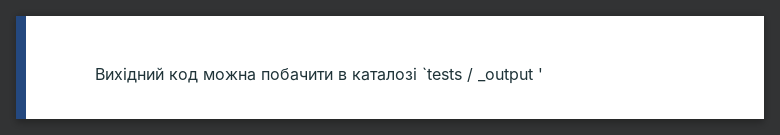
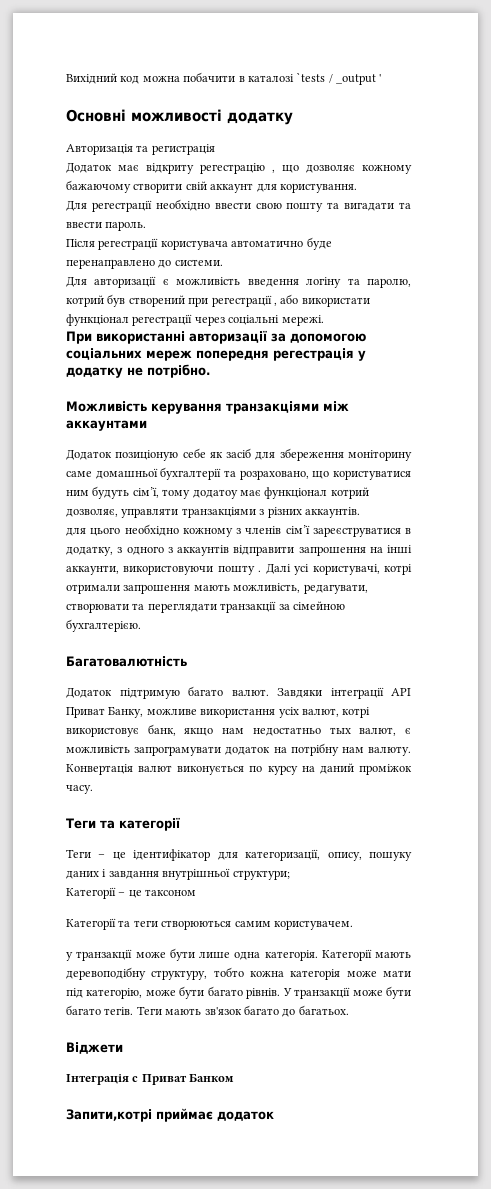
+ Основні можливості додатку
+ Авторизація та регистрація
+ Додаток має відкриту регестрацію , що дозволяє кожному бажаючому створити свій аккаунт для користування.
+ Для регестрації необхідно ввести свою пошту та вигадати та ввести пароль.
+ Після регестрації користувача автоматично буде перенаправлено до системи.
+ Для авторизації є можливість введення логіну та паролю, котрий був створений при регестрації , або використати функціонал регестрації через соціальні мережі.
+ При використанні авторизації за допомогою соціальних мереж попередня регестрація у додатку не потрібно.
+ Можливість керування транзакціями між аккаунтами
+ Додаток позиціоную себе як засіб для збереження моніторину саме домашньої бухгалтерії та розраховано, що користуватися ним будуть сім’ї, тому додатоу має функціонал котрий дозволяє, управляти транзакціями з різних аккаунтів.
+ для цього необхідно кожному з членів сім’ї зареєструватися в додатку, з одного з аккаунтів відправити запрошення на інші аккаунти, використовуючи пошту . Далі усі користувачі, котрі отримали запрошення мають можливість, редагувати, створювати та переглядати транзакції за сімейною бухгалтерією.
+ Багатовалютність
+ Додаток підтримую багато валют. Завдяки інтеграції API Приват Банку, можливе використання усіх валют, котрі використовує банк, якщо нам недостатньо тых валют, є можливість запрограмувати додаток на потрібну нам валюту. Конвертація валют виконується по курсу на даний проміжок часу.
+ Теги та категорії
+ Теги – це ідентифікатор для категоризації, опису, пошуку даних і завдання внутрішньої структури;
+ Категорії – це таксоном
+ Категорії та теги створюються самим користувачем.
+ у транзакції може бути лише одна категорія. Категорії мають деревоподібну структуру, тобто кожна категорія може мати під категорію, може бути багато рівнів. У транзакції може бути багато тегів. Теги мають зв'язок багато до багатьох.
+ Віджети
+ Інтеграція с Приват Банком
+ Запити,котрі приймає додаток

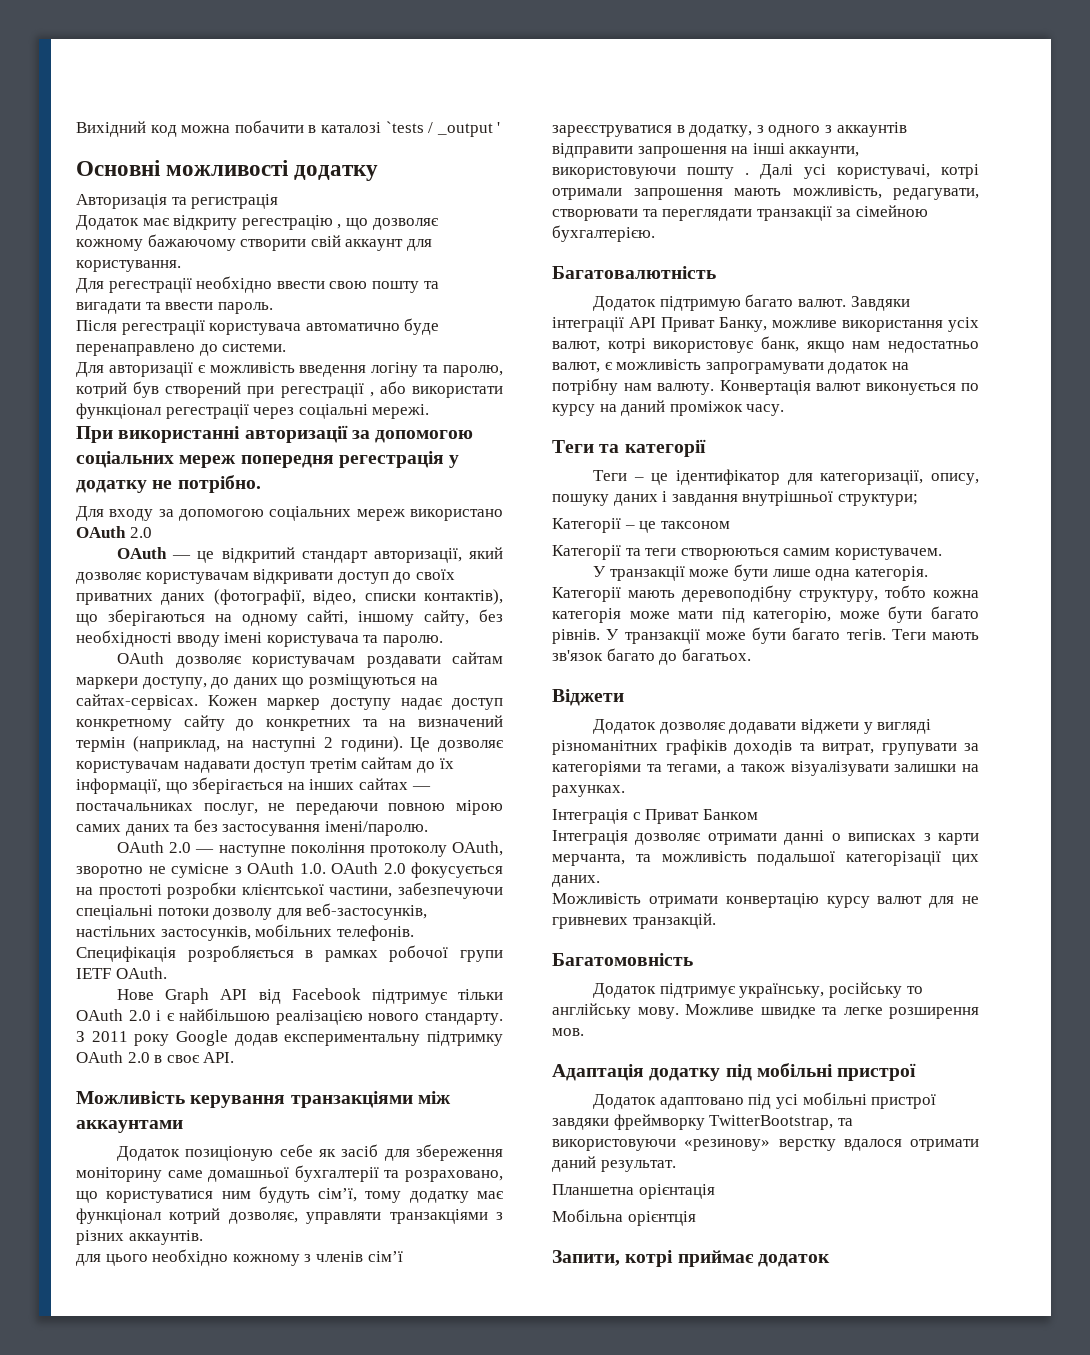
+ Для входу за допомогою соціальних мереж використано OAuth 2.0
+ OAuth — це відкритий стандарт авторизації, який дозволяє користувачам відкривати доступ до своїх приватних даних (фотографії, відео, списки контактів), що зберігаються на одному сайті, іншому сайту, без необхідності вводу імені користувача та паролю.
+ OAuth дозволяє користувачам роздавати сайтам маркери доступу, до даних що розміщуються на сайтах-сервісах. Кожен маркер доступу надає доступ конкретному сайту до конкретних та на визначений термін (наприклад, на наступні 2 години). Це дозволяє користувачам надавати доступ третім сайтам до їх інформації, що зберігається на інших сайтах — постачальниках послуг, не передаючи повною мірою самих даних та без застосування імені/паролю.
+ OAuth 2.0 — наступне покоління протоколу OAuth, зворотно не сумісне з OAuth 1.0. OAuth 2.0 фокусується на простоті розробки клієнтської частини, забезпечуючи спеціальні потоки дозволу для веб-застосунків, настільних застосунків, мобільних телефонів. Специфікація розробляється в рамках робочої групи IETF OAuth.
+ Нове Graph API від Facebook підтримує тільки OAuth 2.0 і є найбільшою реалізацією нового стандарту. З 2011 року Google додав експериментальну підтримку OAuth 2.0 в своє API.
- Додаток позиціоную себе як засіб для збереження моніторину саме домашньої бухгалтерії та розраховано, що користуватися ним будуть сім’ї, тому додатоу має функціонал котрий дозволяє, управляти транзакціями з різних аккаунтів.
+ Додаток позиціоную себе як засіб для збереження моніторину саме домашньої бухгалтерії та розраховано, що користуватися ним будуть сім’ї, тому додатку має функціонал котрий дозволяє, управляти транзакціями з різних аккаунтів.
- Завдяки інтеграції API Приват Банку, можливе використання усіх валют, котрі використовує банк, якщо нам недостатньо тых валют, є можливість запрограмувати додаток на потрібну нам валюту.
+ Завдяки інтеграції API Приват Банку, можливе використання усіх валют, котрі використовує банк, якщо нам недостатньо валют, є можливість запрограмувати додаток на потрібну нам валюту.
- у транзакції може бути лише одна категорія.
+ У транзакції може бути лише одна категорія.
+ Додаток дозволяє додавати віджети у вигляді різноманітних графіків доходів та витрат, групувати за категоріями та тегами, а також візуалізувати залишки на рахунках.
  Інтеграція с Приват Банком
- Запити,котрі приймає додаток
+ Інтеграція дозволяє отримати данні о виписках з карти мерчанта, та можливість подальшої категорізації цих даних.
+ Можливість отримати конвертацію курсу валют для не гривневих транзакцій.
+ Багатомовність
+ Додаток підтримує українську, російську то англійську мову. Можливе швидке та легке розширення мов.
+ Адаптація додатку під мобільні пристрої
+ Додаток адаптовано під усі мобільні пристрої завдяки фреймворку TwitterBootstrap, та використовуючи «резинову» верстку вдалося отримати даний результат.
+ Планшетна орієнтація
+ Мобільна орієнтція
+ Запити, котрі приймає додаток

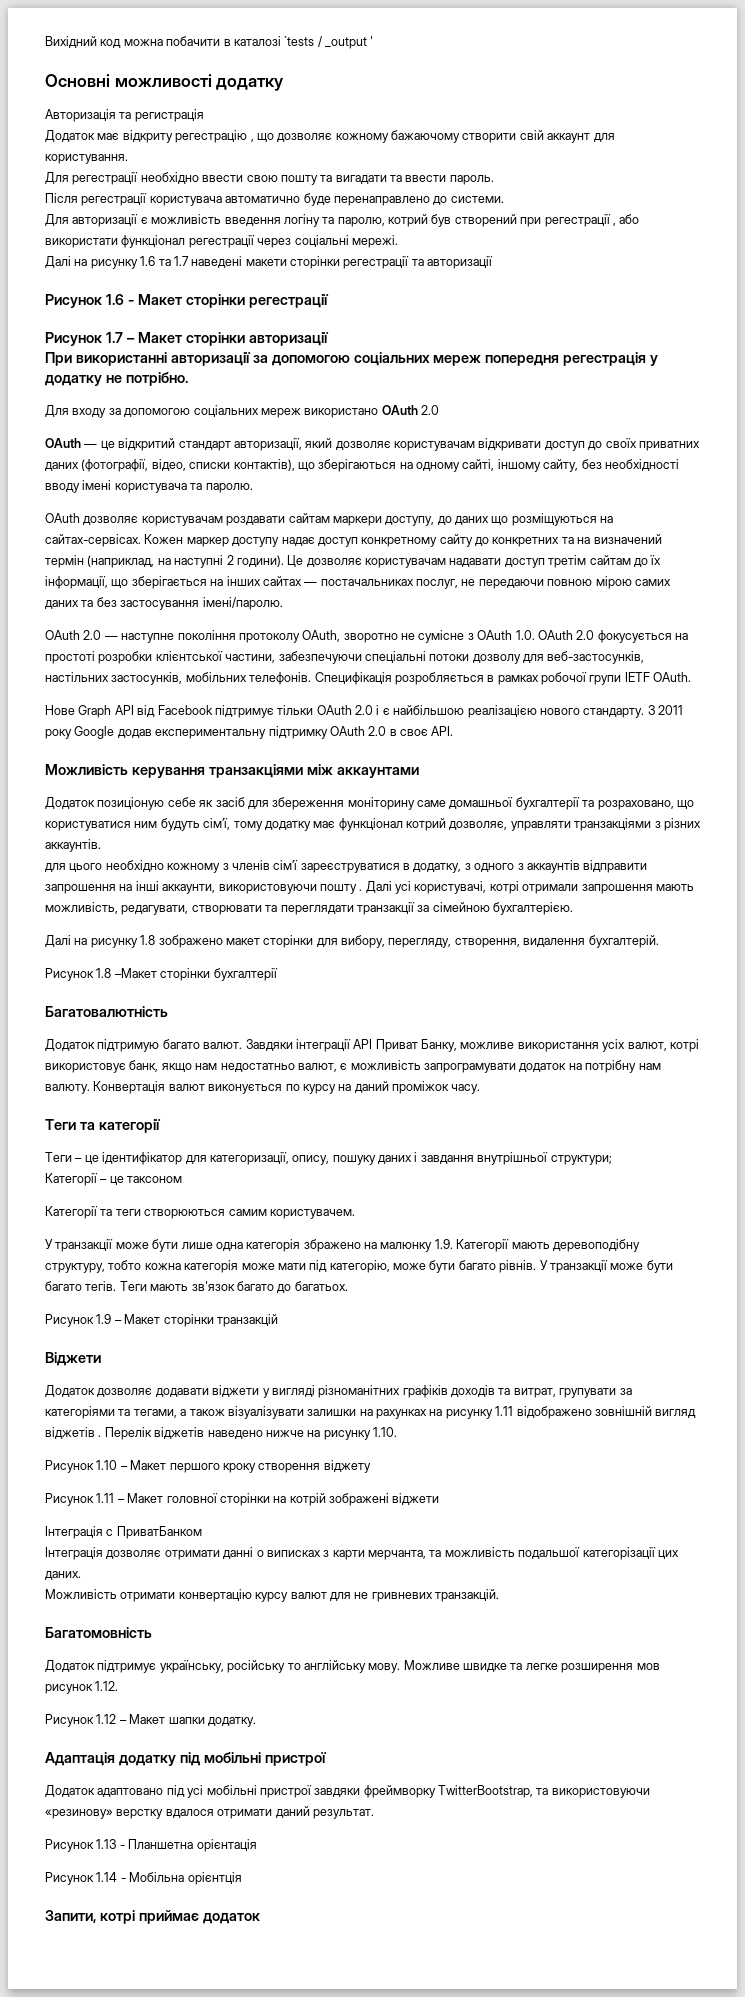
+ Далі на рисунку 1.6 та 1.7 наведені макети сторінки регестрації та авторизації
+ Рисунок 1.6 - Макет сторінки регестрації
+ Рисунок 1.7 – Макет сторінки авторизації
+ Далі на рисунку 1.8 зображено макет сторінки для вибору, перегляду, створення, видалення бухгалтерій.
+ Рисунок 1.8 –Макет сторінки бухгалтерії
- У транзакції може бути лише одна категорія. Категорії мають деревоподібну структуру, тобто кожна категорія може мати під категорію, може бути багато рівнів.
+ У транзакції може бути лише одна категорія збражено на малюнку 1.9. Категорії мають деревоподібну структуру, тобто кожна категорія може мати під категорію, може бути багато рівнів.
+ Рисунок 1.9 – Макет сторінки транзакцій
- Додаток дозволяє додавати віджети у вигляді різноманітних графіків доходів та витрат, групувати за категоріями та тегами, а також візуалізувати залишки на рахунках.
+ Додаток дозволяє додавати віджети у вигляді різноманітних графіків доходів та витрат, групувати за категоріями та тегами, а також візуалізувати залишки на рахунках на рисунку 1.11 відображено зовнішній вигляд віджетів . Перелік віджетів наведено нижче на рисунку 1.10.
+ Рисунок 1.10 – Макет першого кроку створення віджету
+ Рисунок 1.11 – Макет головної сторінки на котрій зображені віджети
- Інтеграція с Приват Банком
+ Інтеграція с ПриватБанком
- Можливе швидке та легке розширення мов.
+ Можливе швидке та легке розширення мов рисунок 1.12.
+ Рисунок 1.12 – Макет шапки додатку.
- Планшетна орієнтація
+ Рисунок 1.13 - Планшетна орієнтація
- Мобільна орієнтція
+ Рисунок 1.14 - Мобільна орієнтція

